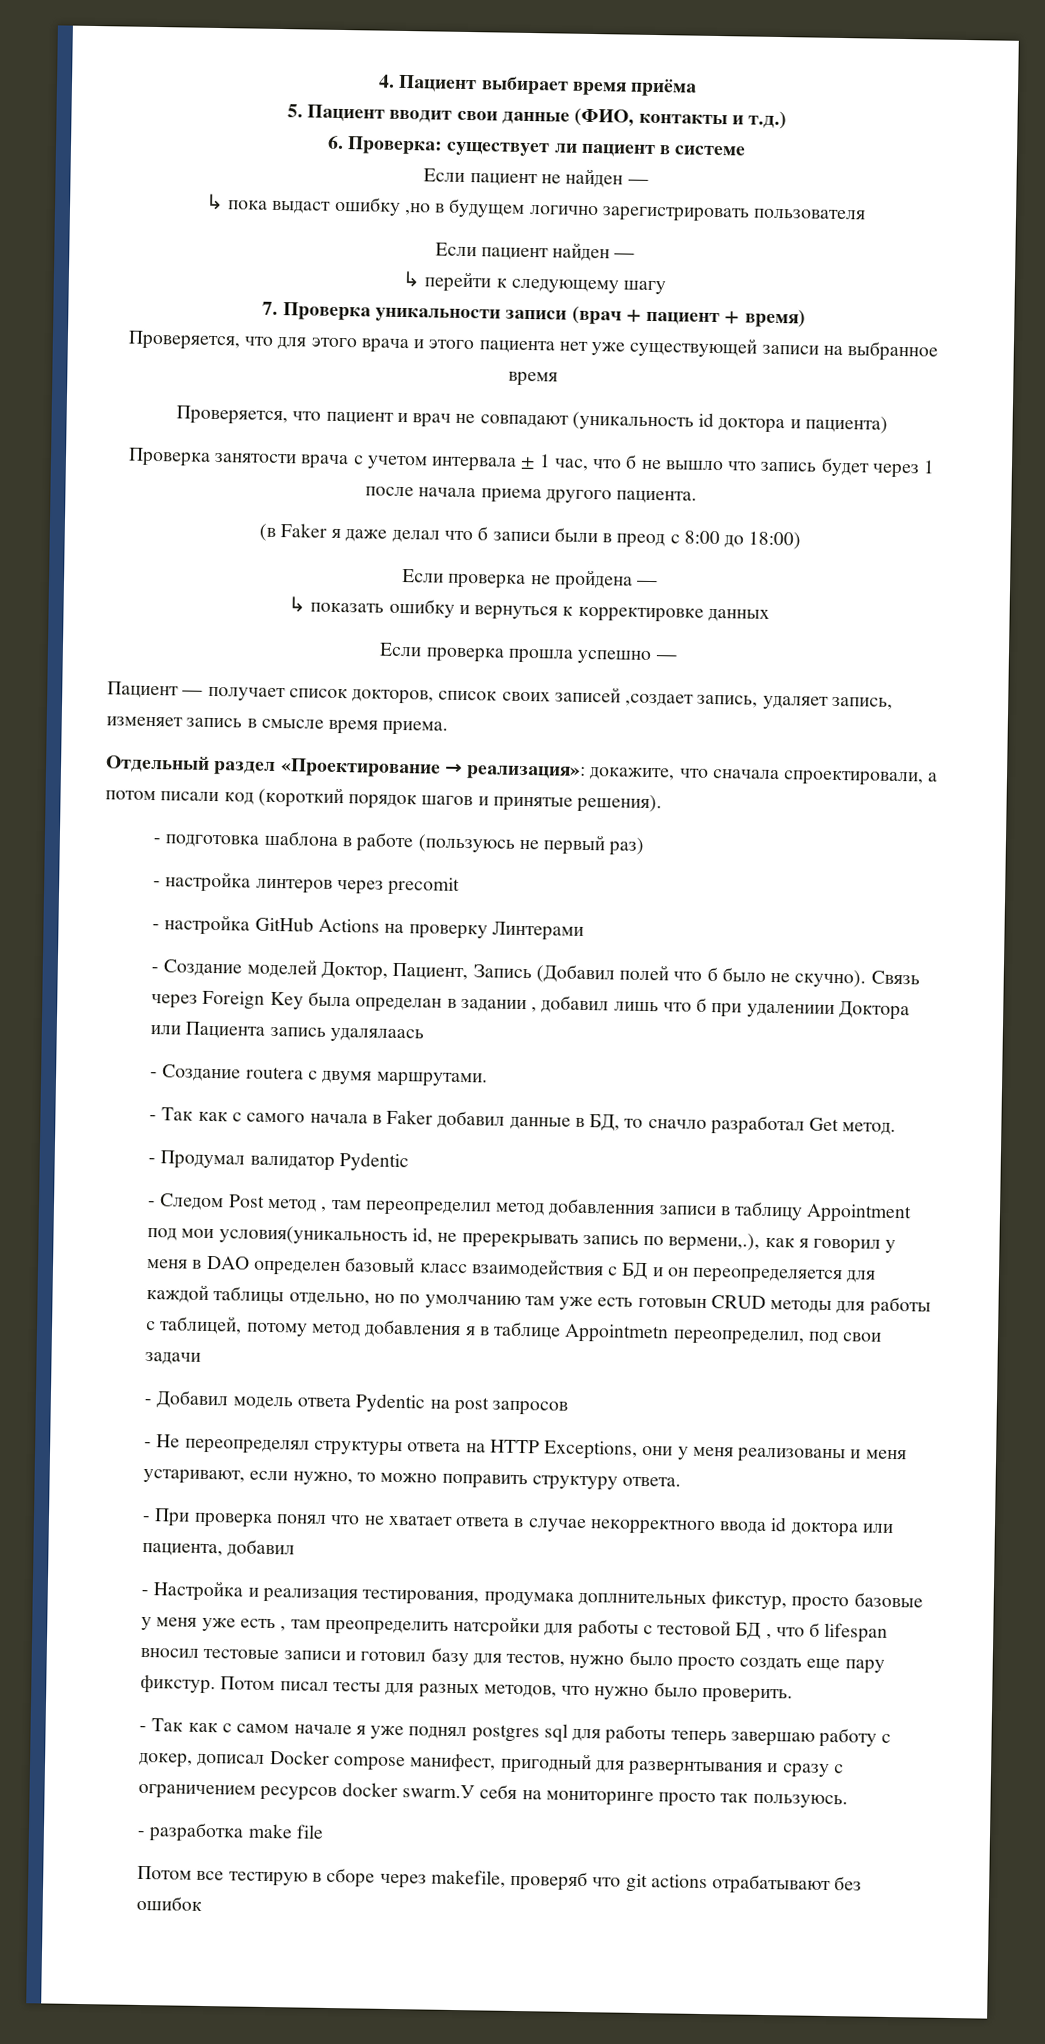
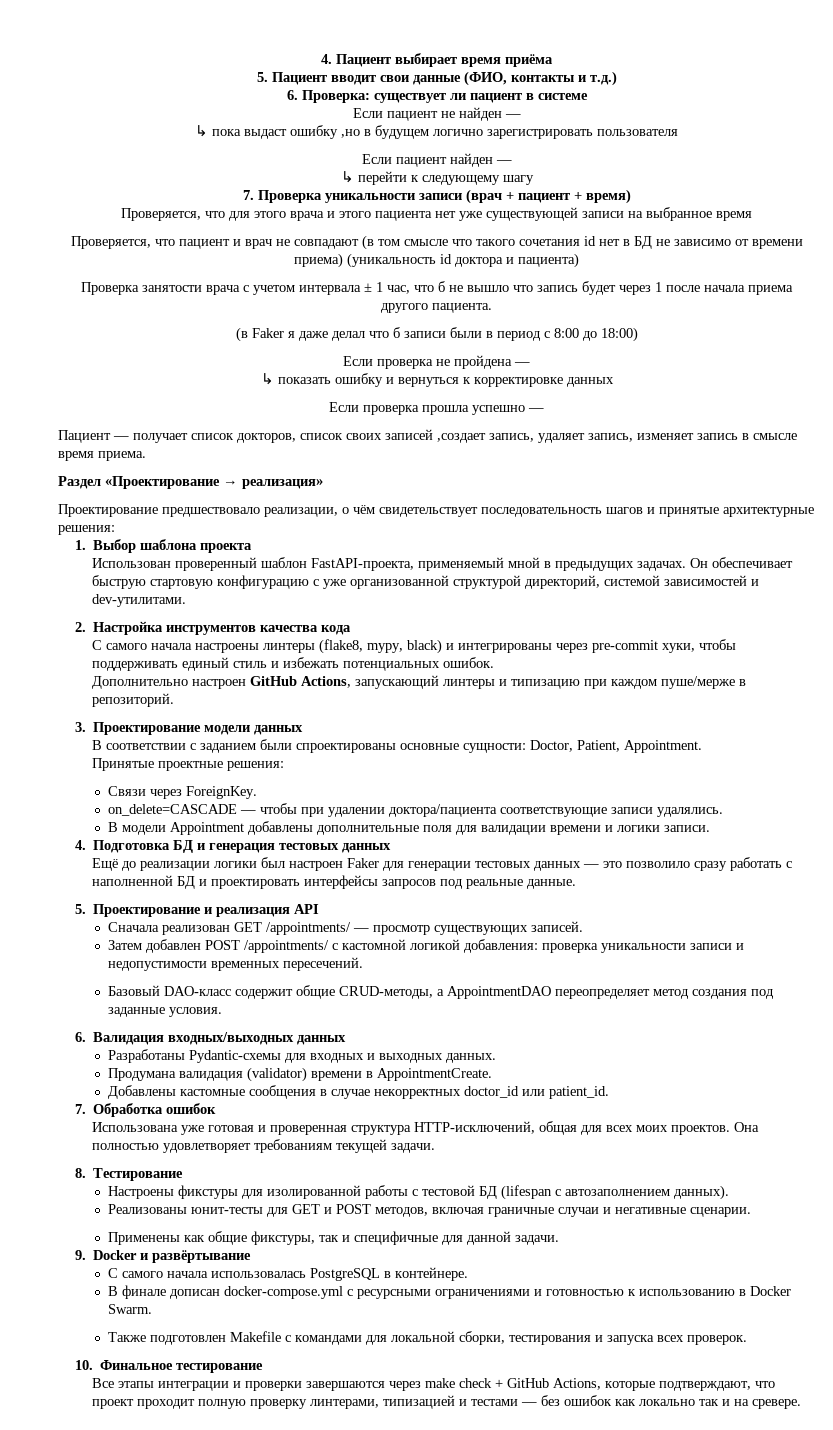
- Проверяется, что пациент и врач не совпадают (уникальность id доктора и пациента)
+ Проверяется, что пациент и врач не совпадают (в том смысле что такого сочетания id нет в БД не зависимо от времени приема) (уникальность id доктора и пациента)
- (в Faker я даже делал что б записи были в преод с 8:00 до 18:00)
+ (в Faker я даже делал что б записи были в период с 8:00 до 18:00)
- Отдельный раздел «Проектирование → реализация»: докажите, что сначала спроектировали, а потом писали код (короткий порядок шагов и принятые решения).
- - подготовка шаблона в работе (пользуюсь не первый раз)
- - настройка линтеров через precomit
- - настройка GitHub Actions на проверку Линтерами
- - Создание моделей Доктор, Пациент, Запись (Добавил полей что б было не скучно). Связь через Foreign Key была определан в задании , добавил лишь что б при удалениии Доктора или Пациента запись удалялаась
- - Создание routera с двумя маршрутами.
- - Так как с самого начала в Faker добавил данные в БД, то сначло разработал Get метод.
- - Продумал валидатор Pydentic
- - Следом Post метод , там переопределил метод добавленния записи в таблицу Appointment под мои условия(уникальность id, не пререкрывать запись по вермени,.), как я говорил у меня в DAO определен базовый класс взаимодействия с БД и он переопределяется для каждой таблицы отдельно, но по умолчанию там уже есть готовын CRUD методы для работы с таблицей, потому метод добавления я в таблице Appointmetn переопределил, под свои задачи
- - Добавил модель ответа Pydentic на post запросов
- - Не переопределял структуры ответа на HTTP Exceptions, они у меня реализованы и меня устаривают, если нужно, то можно поправить структуру ответа.
- - При проверка понял что не хватает ответа в случае некорректного ввода id доктора или пациента, добавил
- - Настройка и реализация тестирования, продумака доплнительных фикстур, просто базовые у меня уже есть , там преопределить натсройки для работы с тестовой БД , что б lifespan вносил тестовые записи и готовил базу для тестов, нужно было просто создать еще пару фикстур. Потом писал тесты для разных методов, что нужно было проверить.
- - Так как с самом начале я уже поднял postgres sql для работы теперь завершаю работу с докер, дописал Docker compose манифест, пригодный для развернтывания и сразу с ограничением ресурсов docker swarm.У себя на мониторинге просто так пользуюсь.
- - разработка make file
- Потом все тестирую в сборе через makefile, проверяб что git actions отрабатывают без ошибок
+ Раздел «Проектирование → реализация»
+ Проектирование предшествовало реализации, о чём свидетельствует последовательность шагов и принятые архитектурные решения:
+ 1. Выбор шаблона проекта
+ Использован проверенный шаблон FastAPI-проекта, применяемый мной в предыдущих задачах. Он обеспечивает быструю стартовую конфигурацию с уже организованной структурой директорий, системой зависимостей и dev-утилитами.
+ 2. Настройка инструментов качества кода
+ С самого начала настроены линтеры (flake8, mypy, black) и интегрированы через pre-commit хуки, чтобы поддерживать единый стиль и избежать потенциальных ошибок.
+ Дополнительно настроен GitHub Actions, запускающий линтеры и типизацию при каждом пуше/мерже в репозиторий.
+ 3. Проектирование модели данных
+ В соответствии с заданием были спроектированы основные сущности: Doctor, Patient, Appointment.
+ Принятые проектные решения:
+ Связи через ForeignKey.
+ on_delete=CASCADE — чтобы при удалении доктора/пациента соответствующие записи удалялись.
+ В модели Appointment добавлены дополнительные поля для валидации времени и логики записи.
+ 4. Подготовка БД и генерация тестовых данных
+ Ещё до реализации логики был настроен Faker для генерации тестовых данных — это позволило сразу работать с наполненной БД и проектировать интерфейсы запросов под реальные данные.
+ 5. Проектирование и реализация API
+ Сначала реализован GET /appointments/ — просмотр существующих записей.
+ Затем добавлен POST /appointments/ с кастомной логикой добавления: проверка уникальности записи и недопустимости временных пересечений.
+ Базовый DAO-класс содержит общие CRUD-методы, а AppointmentDAO переопределяет метод создания под заданные условия.
+ 6. Валидация входных/выходных данных
+ Разработаны Pydantic-схемы для входных и выходных данных.
+ Продумана валидация (validator) времени в AppointmentCreate.
+ Добавлены кастомные сообщения в случае некорректных doctor_id или patient_id.
+ 7. Обработка ошибок
+ Использована уже готовая и проверенная структура HTTP-исключений, общая для всех моих проектов. Она полностью удовлетворяет требованиям текущей задачи.
+ 8. Тестирование
+ Настроены фикстуры для изолированной работы с тестовой БД (lifespan с автозаполнением данных).
+ Реализованы юнит-тесты для GET и POST методов, включая граничные случаи и негативные сценарии.
+ Применены как общие фикстуры, так и специфичные для данной задачи.
+ 9. Docker и развёртывание
+ С самого начала использовалась PostgreSQL в контейнере.
+ В финале дописан docker-compose.yml с ресурсными ограничениями и готовностью к использованию в Docker Swarm.
+ Также подготовлен Makefile с командами для локальной сборки, тестирования и запуска всех проверок.
+ 10. Финальное тестирование
+ Все этапы интеграции и проверки завершаются через make check + GitHub Actions, которые подтверждают, что проект проходит полную проверку линтерами, типизацией и тестами — без ошибок как локально так и на сревере.

